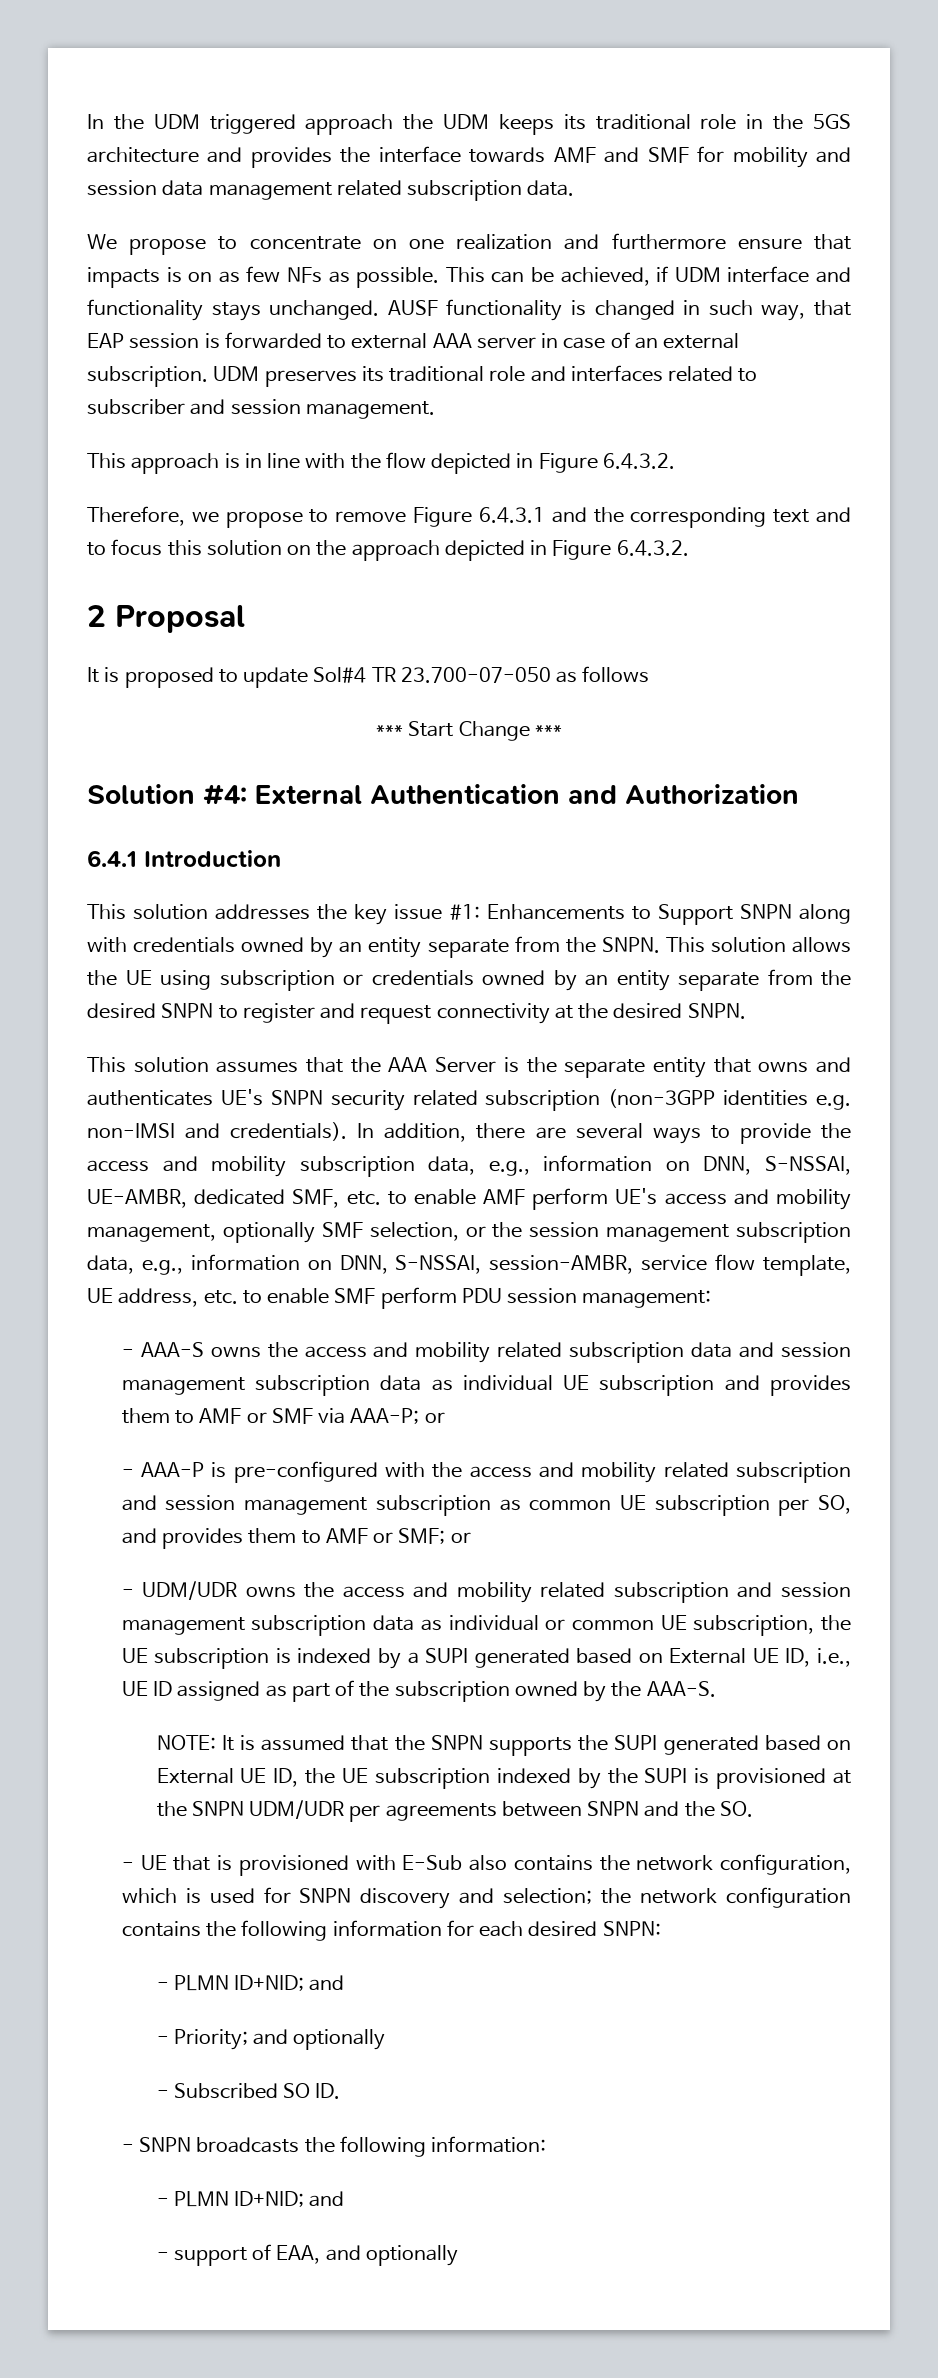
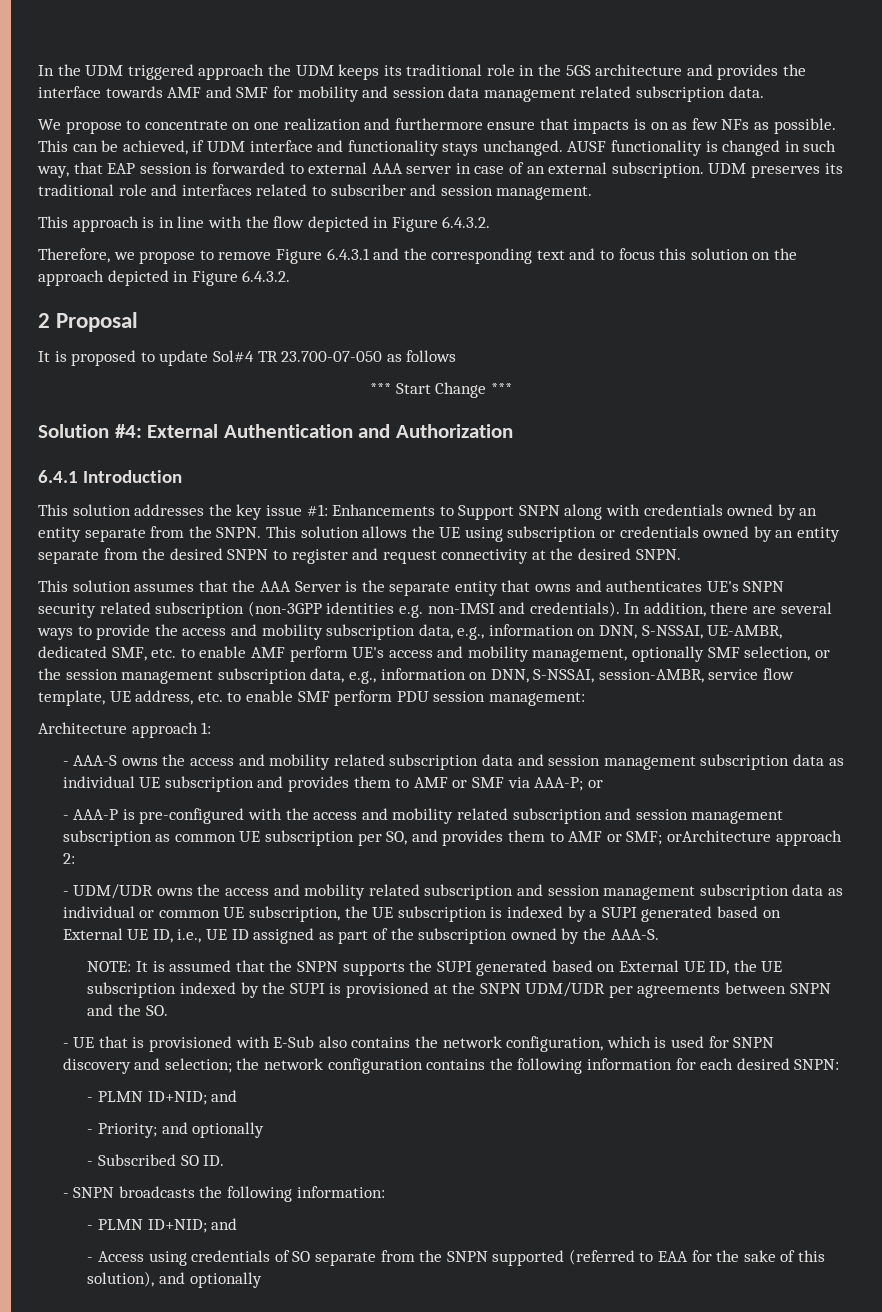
+ Architecture approach 1:
- - AAA-P is pre-configured with the access and mobility related subscription and session management subscription as common UE subscription per SO, and provides them to AMF or SMF; or
+ - AAA-P is pre-configured with the access and mobility related subscription and session management subscription as common UE subscription per SO, and provides them to AMF or SMF; orArchitecture approach 2:
- - support of EAA, and optionally
+ - Access using credentials of SO separate from the SNPN supported (referred to EAA for the sake of this solution), and optionally

